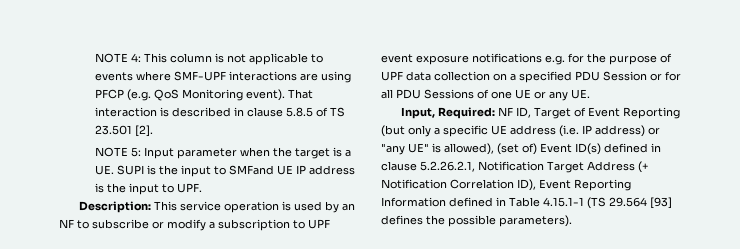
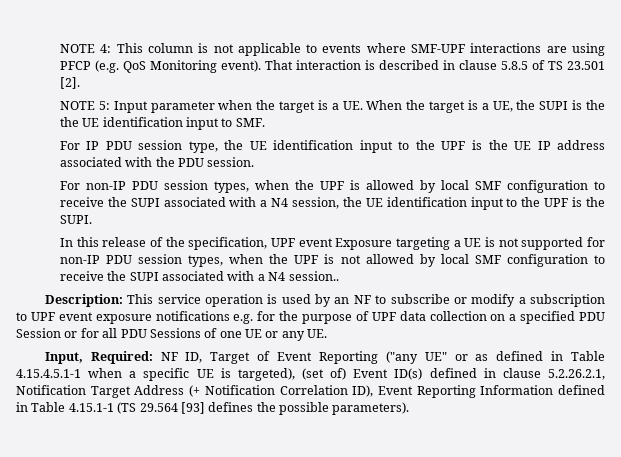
- NOTE 5: Input parameter when the target is a UE. SUPI is the input to SMFand UE IP address is the input to UPF.
+ NOTE 5: Input parameter when the target is a UE. When the target is a UE, the SUPI is the the UE identification input to SMF.
+ For IP PDU session type, the UE identification input to the UPF is the UE IP address associated with the PDU session.
+ For non-IP PDU session types, when the UPF is allowed by local SMF configuration to receive the SUPI associated with a N4 session, the UE identification input to the UPF is the SUPI.
+ In this release of the specification, UPF event Exposure targeting a UE is not supported for non-IP PDU session types, when the UPF is not allowed by local SMF configuration to receive the SUPI associated with a N4 session..
- Input, Required: NF ID, Target of Event Reporting (but only a specific UE address (i.e. IP address) or "any UE" is allowed), (set of) Event ID(s) defined in clause 5.2.26.2.1, Notification Target Address (+ Notification Correlation ID), Event Reporting Information defined in Table 4.15.1-1 (TS 29.564 [93] defines the possible parameters).
+ Input, Required: NF ID, Target of Event Reporting ("any UE" or as defined in Table 4.15.4.5.1-1 when a specific UE is targeted), (set of) Event ID(s) defined in clause 5.2.26.2.1, Notification Target Address (+ Notification Correlation ID), Event Reporting Information defined in Table 4.15.1-1 (TS 29.564 [93] defines the possible parameters).

